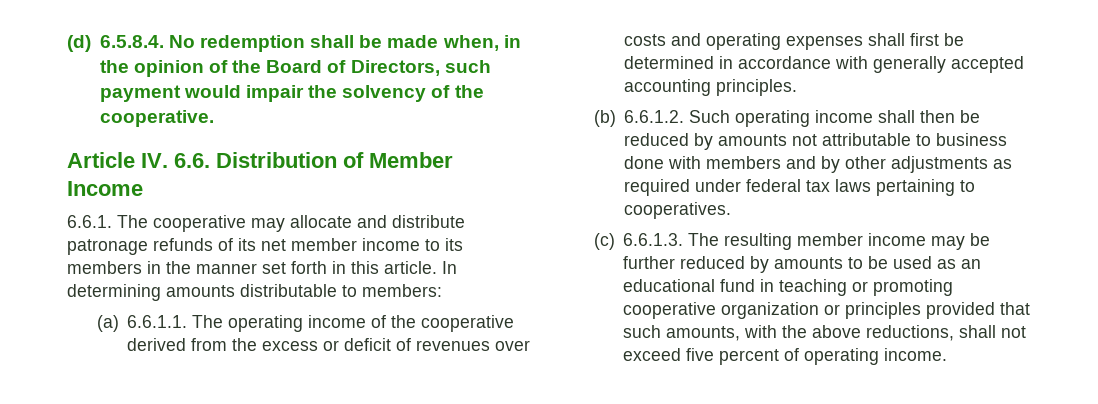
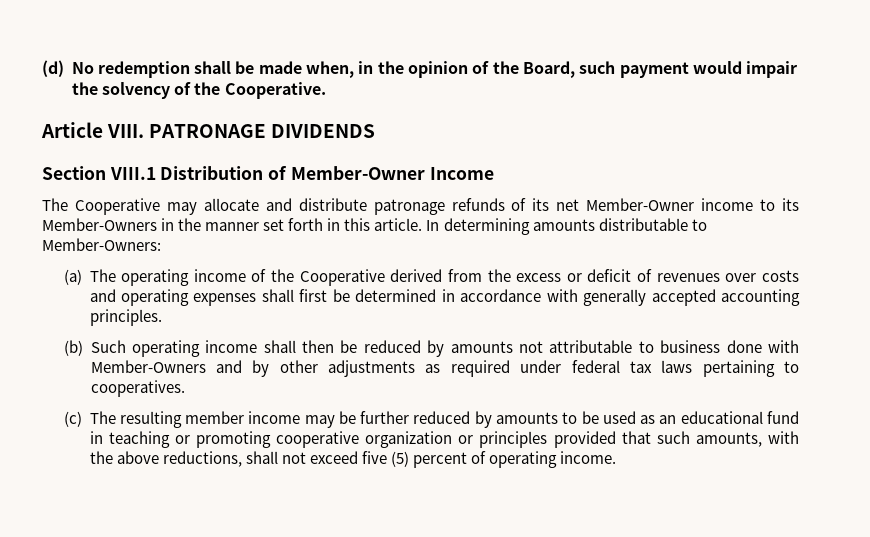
- (d) 6.5.8.4. No redemption shall be made when, in the opinion of the Board of Directors, such payment would impair the solvency of the cooperative.
+ (d) No redemption shall be made when, in the opinion of the Board, such payment would impair the solvency of the Cooperative.
- Article IV. 6.6. Distribution of Member Income
+ Article VIII. PATRONAGE DIVIDENDS
+ Section VIII.1 Distribution of Member-Owner Income
- 6.6.1. The cooperative may allocate and distribute patronage refunds of its net member income to its members in the manner set forth in this article.
+ The Cooperative may allocate and distribute patronage refunds of its net Member-Owner income to its Member-Owners in the manner set forth in this article.
- In determining amounts distributable to members:
+ In determining amounts distributable to Member-Owners:
- (a) 6.6.1.1. The operating income of the cooperative derived from the excess or deficit of revenues over costs and operating expenses shall first be determined in accordance with generally accepted accounting principles.
+ (a) The operating income of the Cooperative derived from the excess or deficit of revenues over costs and operating expenses shall first be determined in accordance with generally accepted accounting principles.
- (b) 6.6.1.2. Such operating income shall then be reduced by amounts not attributable to business done with members and by other adjustments as required under federal tax laws pertaining to cooperatives.
+ (b) Such operating income shall then be reduced by amounts not attributable to business done with Member-Owners and by other adjustments as required under federal tax laws pertaining to cooperatives.
- (c) 6.6.1.3. The resulting member income may be further reduced by amounts to be used as an educational fund in teaching or promoting cooperative organization or principles provided that such amounts, with the above reductions, shall not exceed five percent of operating income.
+ (c) The resulting member income may be further reduced by amounts to be used as an educational fund in teaching or promoting cooperative organization or principles provided that such amounts, with the above reductions, shall not exceed five (5) percent of operating income.

